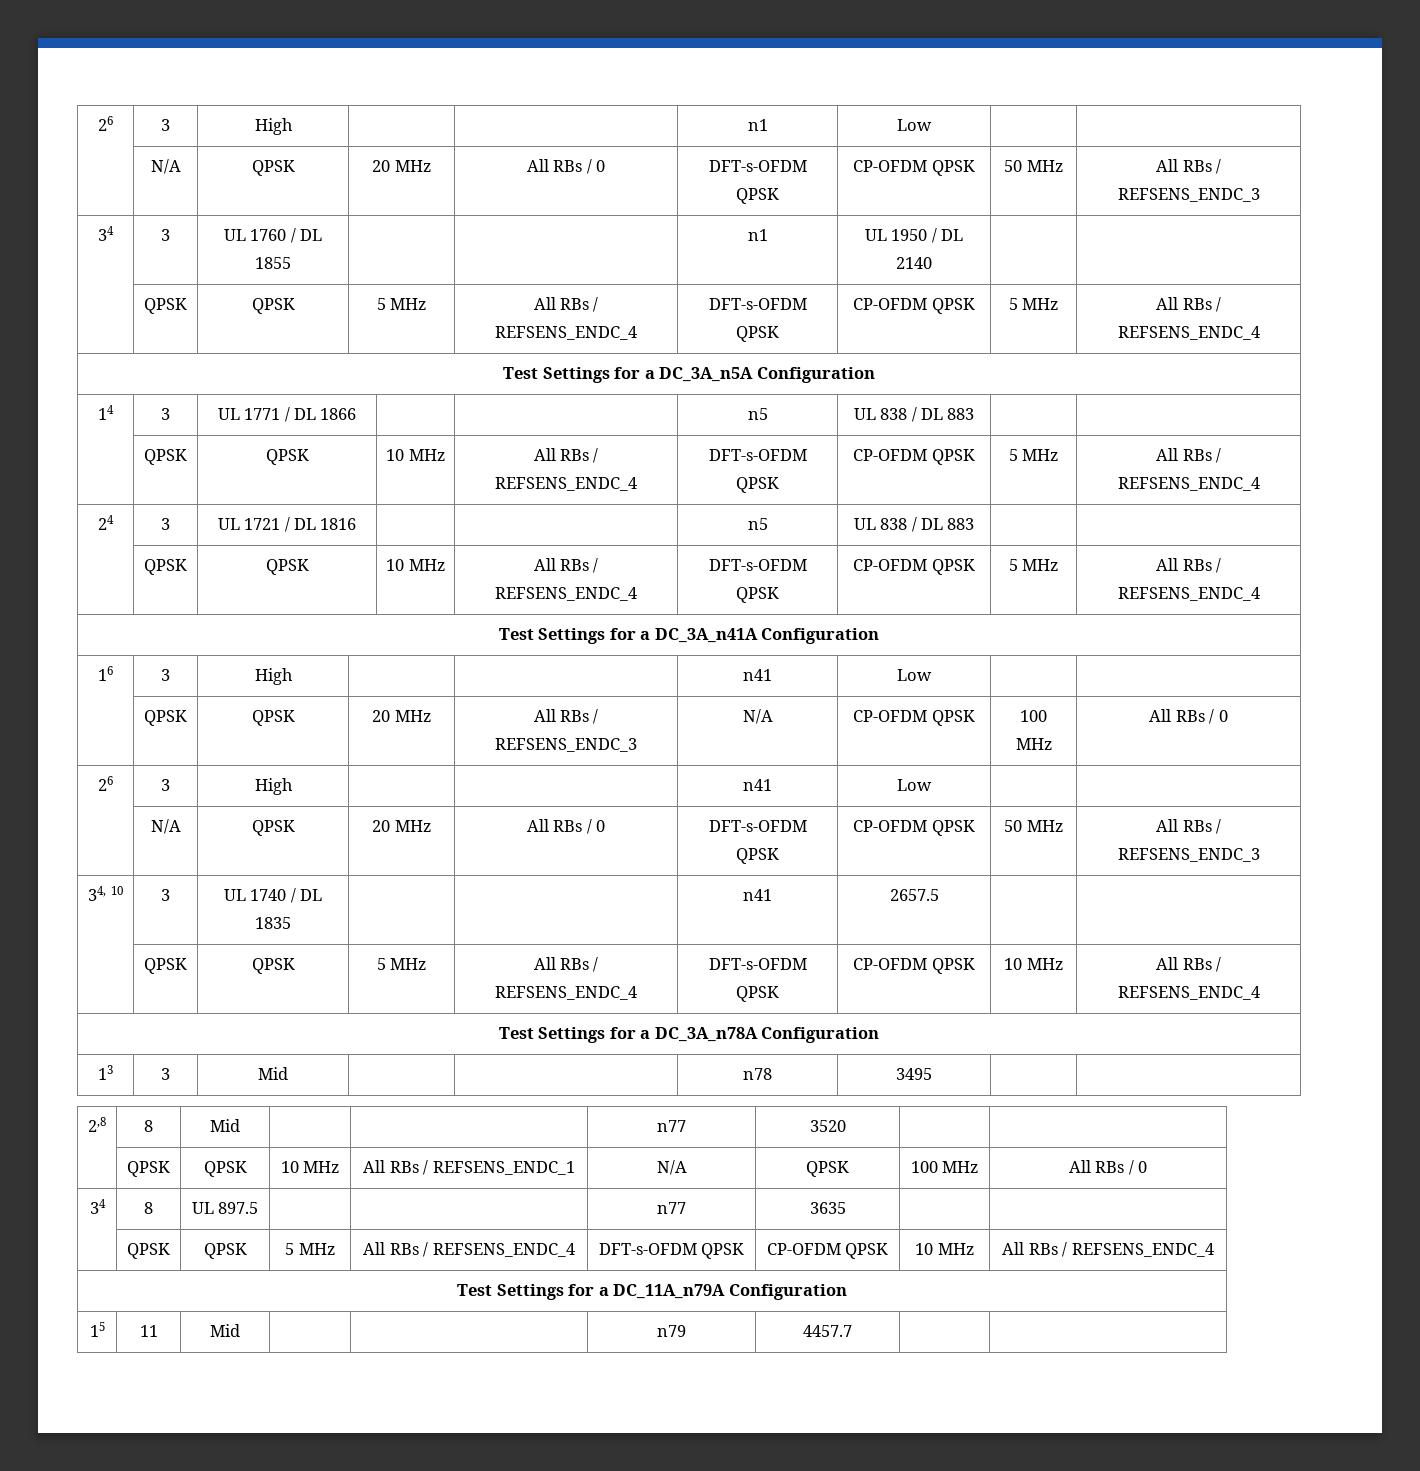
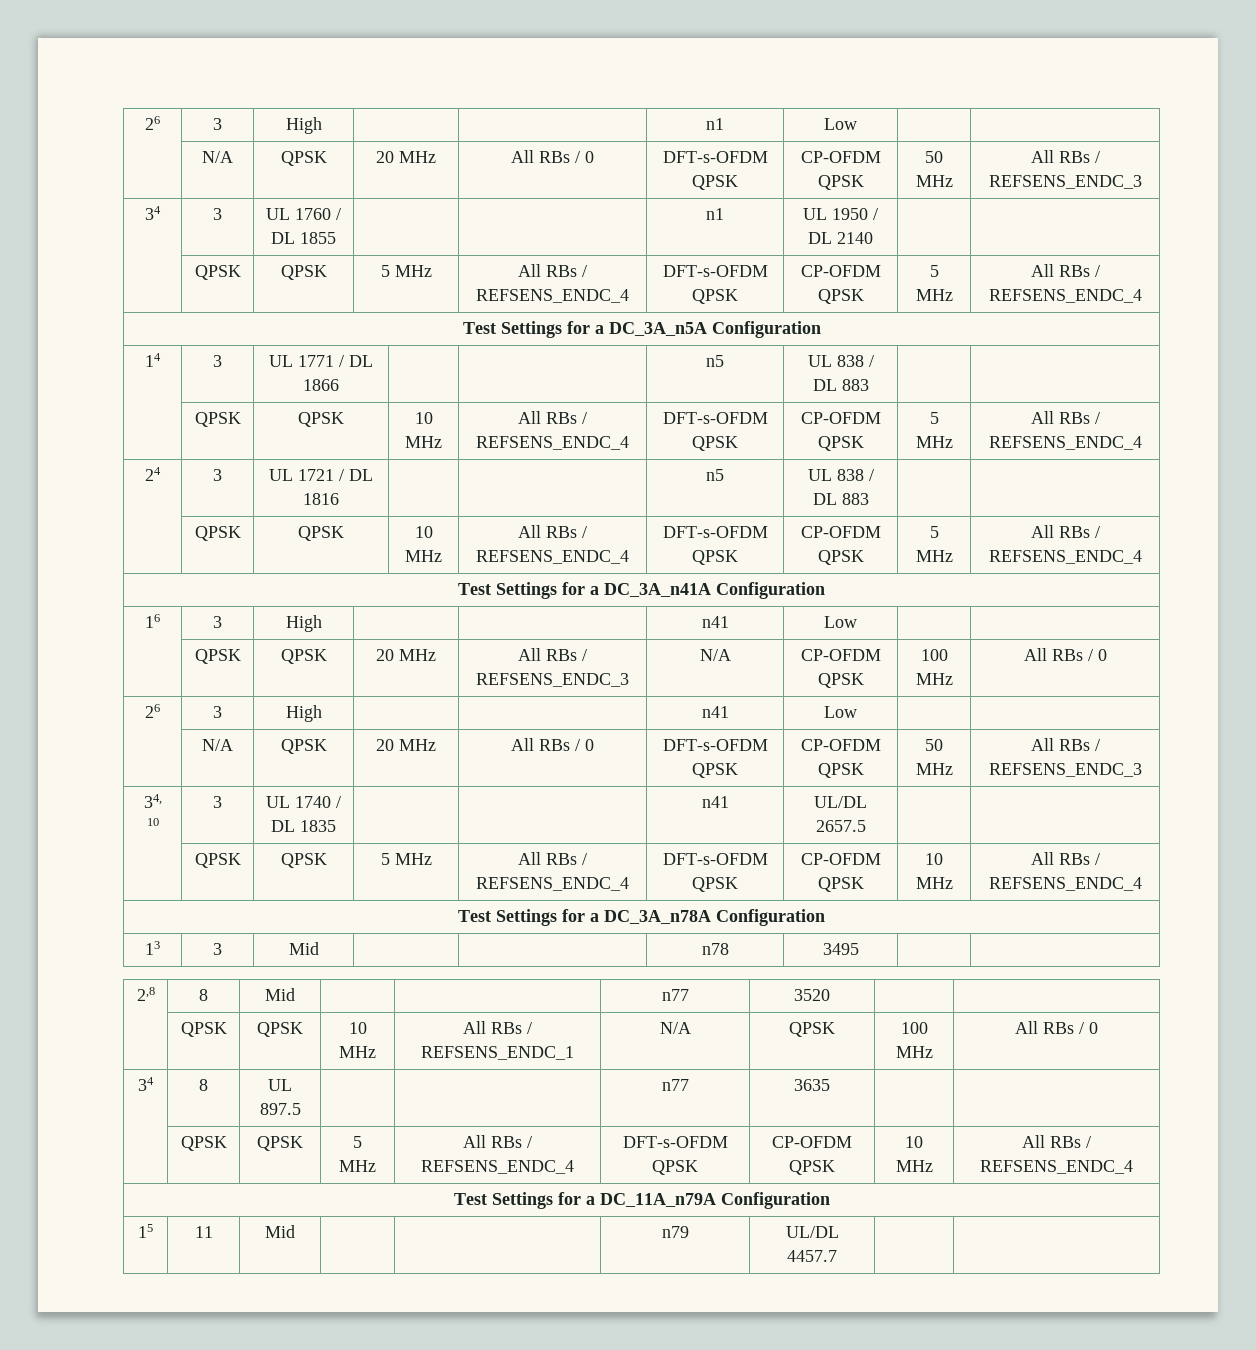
- 34, 10 | 3 | UL 1740 / DL 1835 | | | n41 | 2657.5 | |
+ 34, 10 | 3 | UL 1740 / DL 1835 | | | n41 | UL/DL 2657.5 | |
- 15 | 11 | Mid | | | n79 | 4457.7 | |
+ 15 | 11 | Mid | | | n79 | UL/DL 4457.7 | |

